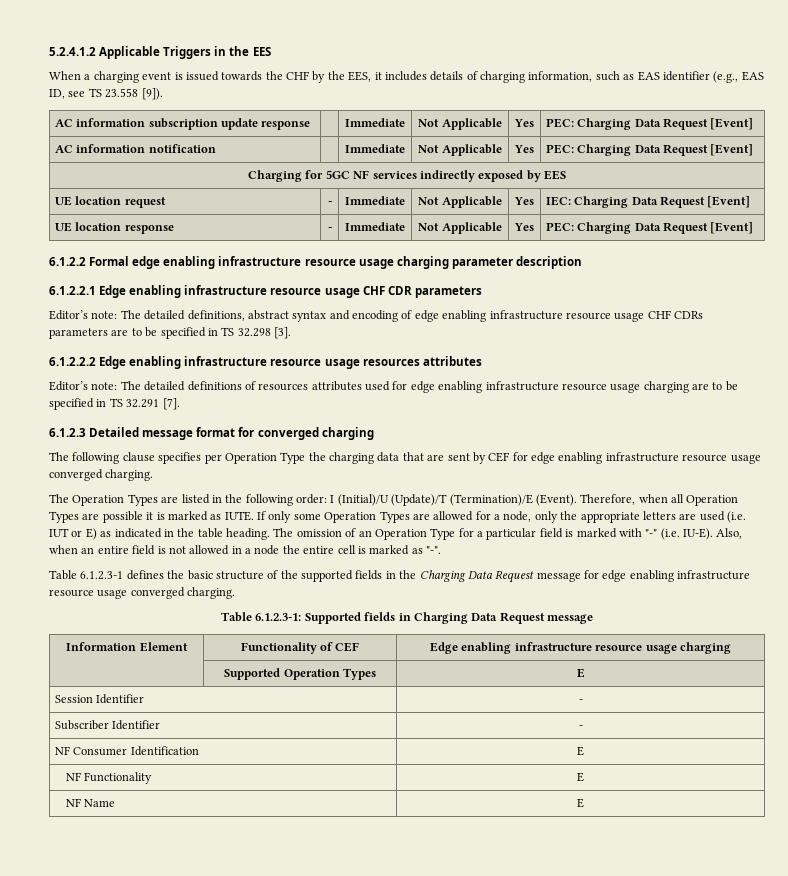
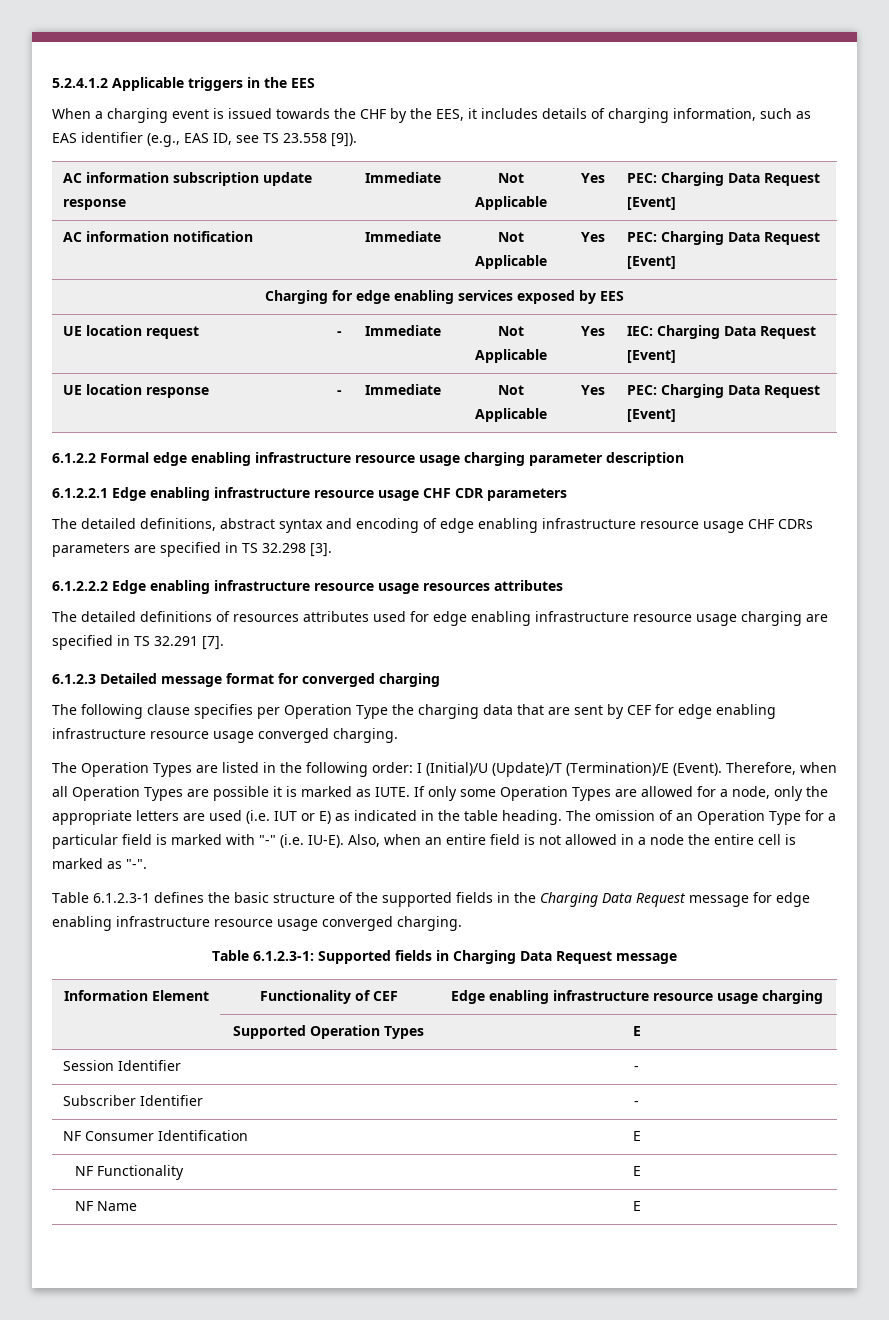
- 5.2.4.1.2 Applicable Triggers in the EES
+ 5.2.4.1.2 Applicable triggers in the EES
- Charging for 5GC NF services indirectly exposed by EES
+ Charging for edge enabling services exposed by EES
- Editor’s note: The detailed definitions, abstract syntax and encoding of edge enabling infrastructure resource usage CHF CDRs parameters are to be specified in TS 32.298 [3].
+ The detailed definitions, abstract syntax and encoding of edge enabling infrastructure resource usage CHF CDRs parameters are specified in TS 32.298 [3].
- Editor’s note: The detailed definitions of resources attributes used for edge enabling infrastructure resource usage charging are to be specified in TS 32.291 [7].
+ The detailed definitions of resources attributes used for edge enabling infrastructure resource usage charging are specified in TS 32.291 [7].

